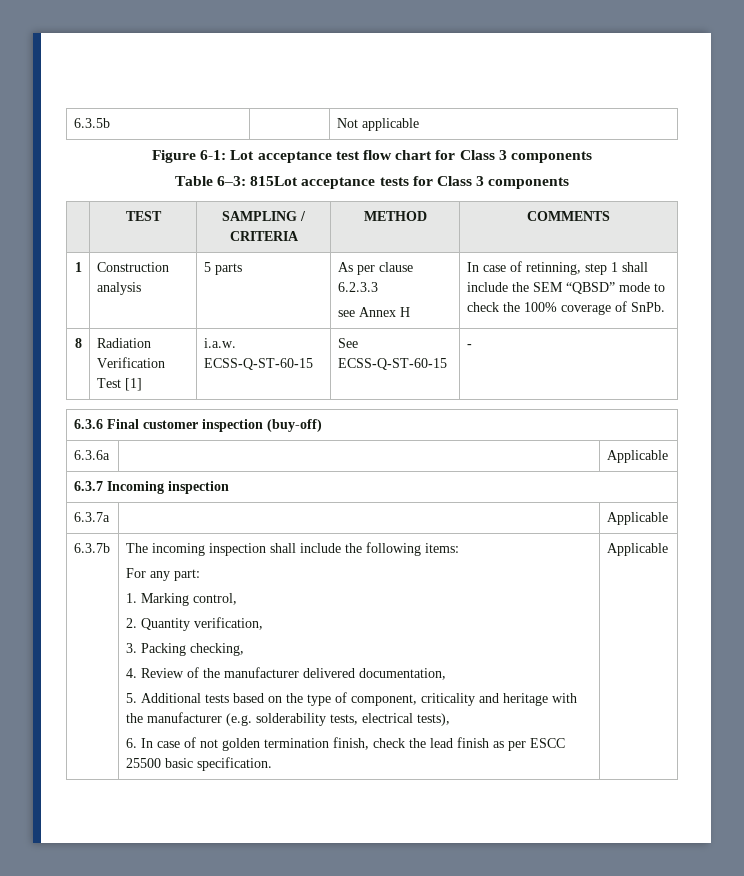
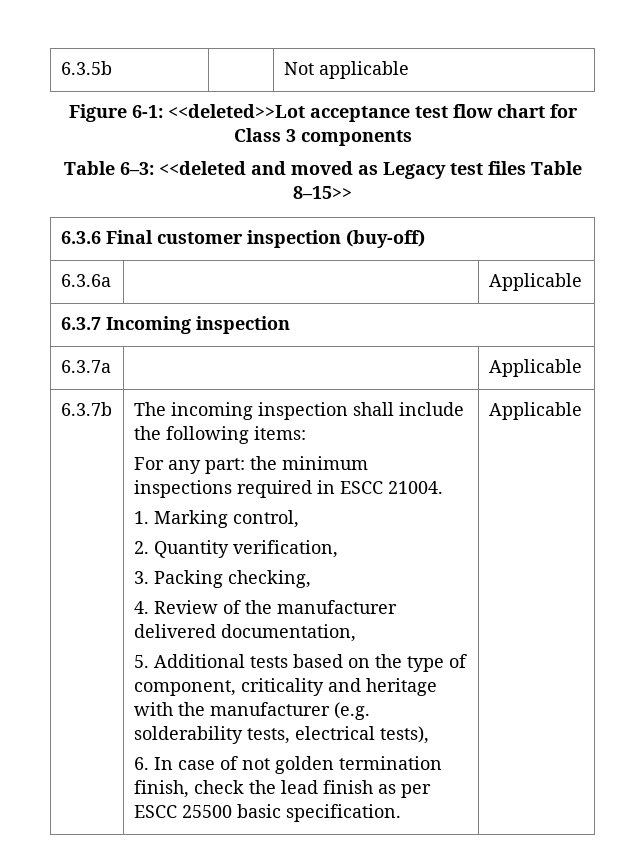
- Figure 6-1: Lot acceptance test flow chart for Class 3 components
+ Figure 6-1: <<deleted>>Lot acceptance test flow chart for Class 3 components
- Table 6–3: 815Lot acceptance tests for Class 3 components
- | TEST | SAMPLING / CRITERIA | METHOD | COMMENTS
- 1 | Construction analysis | 5 parts | As per clause 6.2.3.3
- see Annex H | In case of retinning, step 1 shall include the SEM “QBSD” mode to check the 100% coverage of SnPb.
- 8 | Radiation Verification Test [1] | i.a.w. ECSS-Q-ST-60-15 | See ECSS-Q-ST-60-15 | -
+ Table 6–3: <<deleted and moved as Legacy test files Table 8–15>>
- For any part:
+ For any part: the minimum inspections required in ESCC 21004.

